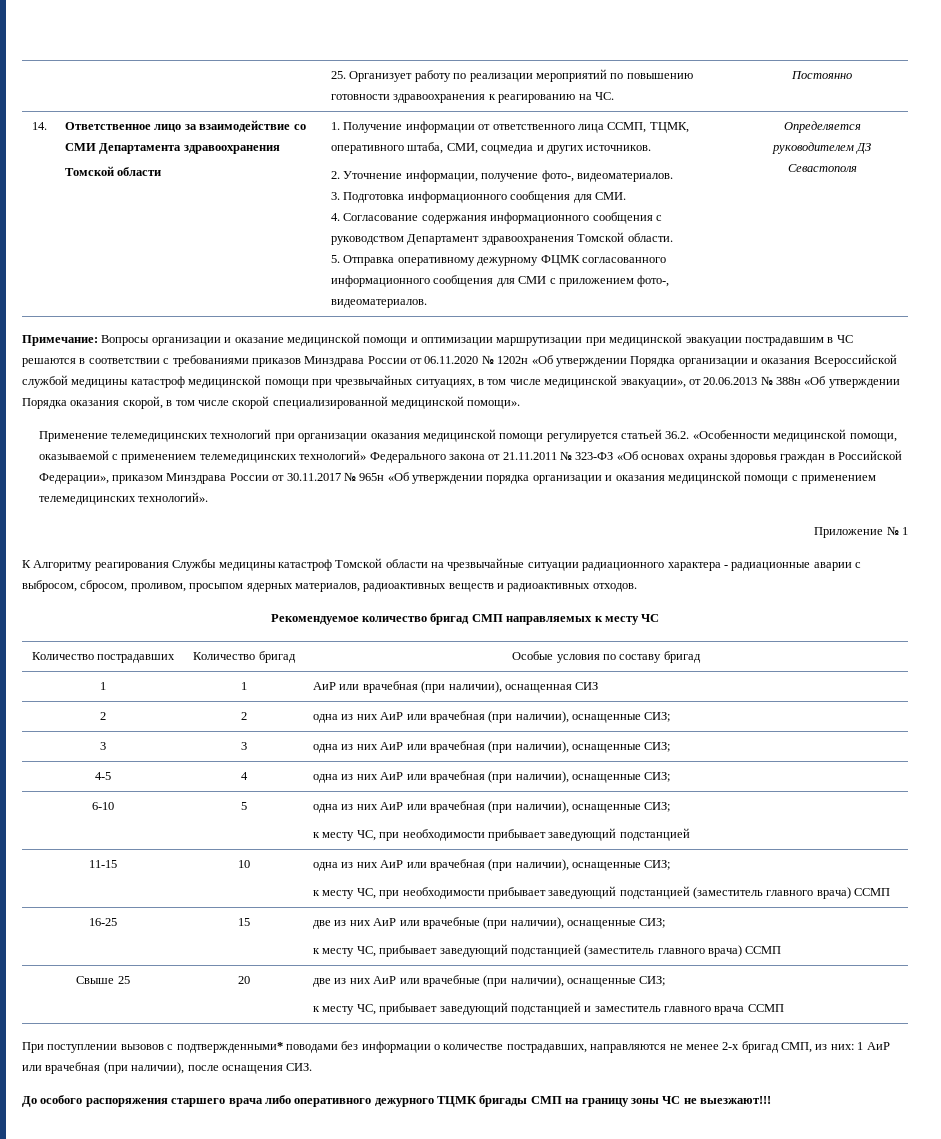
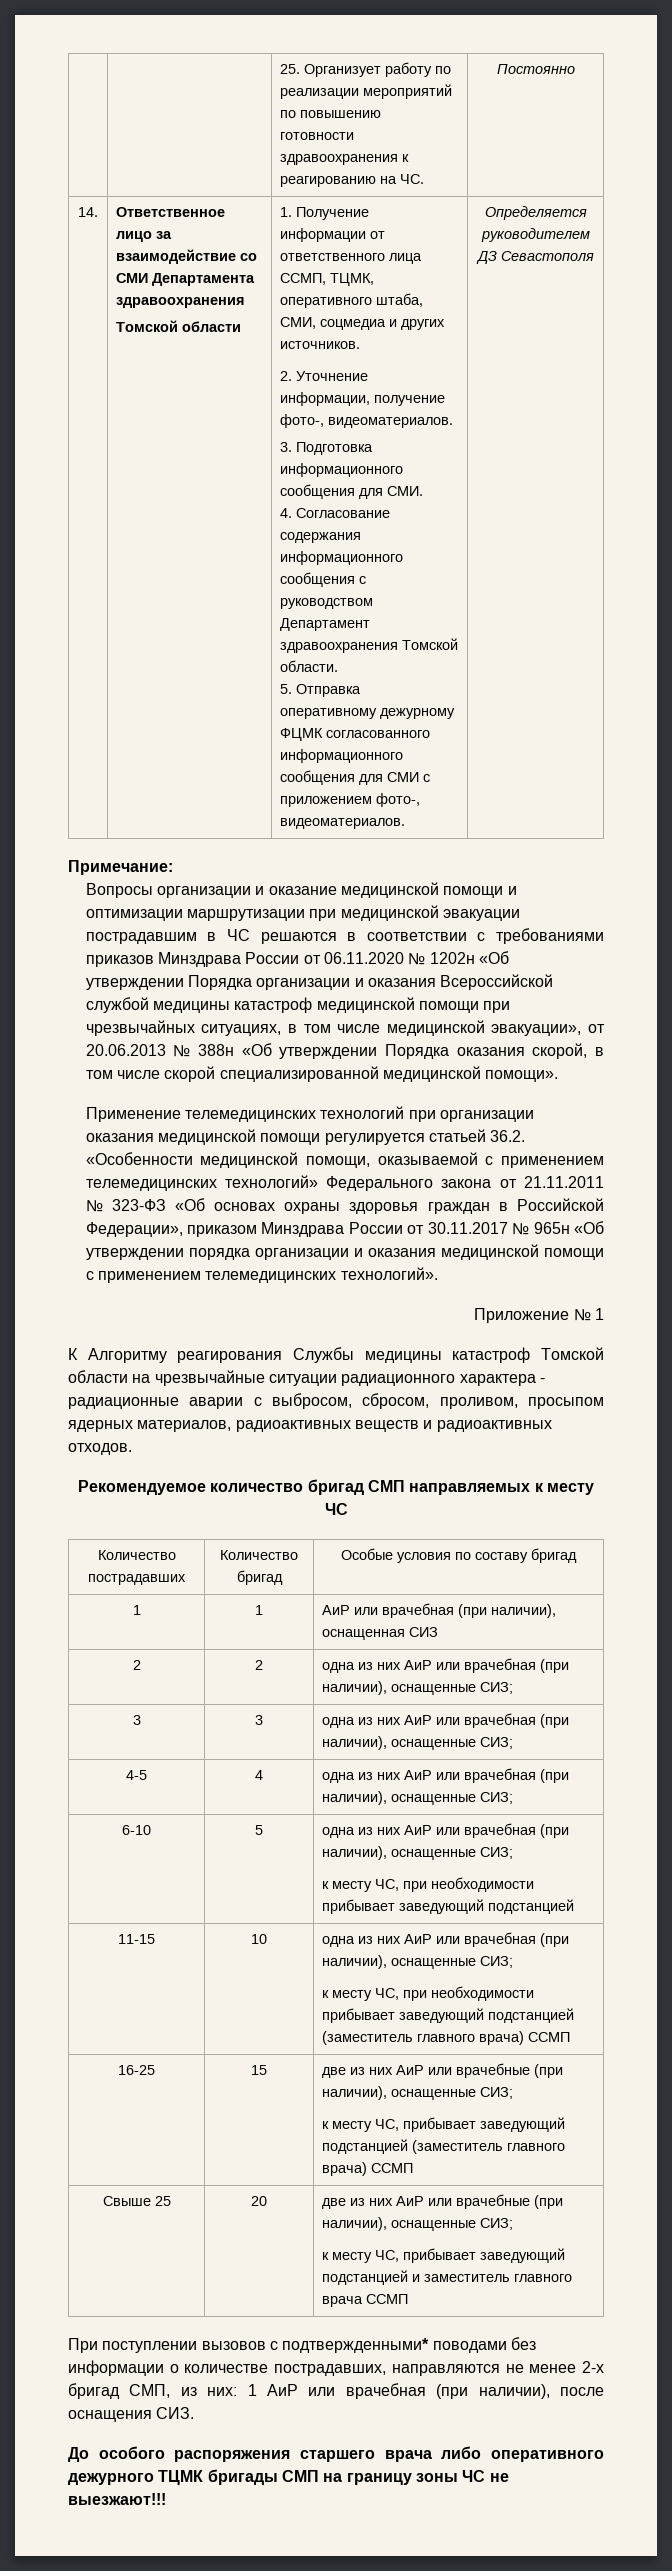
- Примечание: Вопросы организации и оказание медицинской помощи и оптимизации маршрутизации при медицинской эвакуации пострадавшим в ЧС решаются в соответствии с требованиями приказов Минздрава России от 06.11.2020 № 1202н «Об утверждении Порядка организации и оказания Всероссийской службой медицины катастроф медицинской помощи при чрезвычайных ситуациях, в том числе медицинской эвакуации», от 20.06.2013 № 388н «Об утверждении Порядка оказания скорой, в том числе скорой специализированной медицинской помощи».
+ Примечание:
+ Вопросы организации и оказание медицинской помощи и оптимизации маршрутизации при медицинской эвакуации пострадавшим в ЧС решаются в соответствии с требованиями приказов Минздрава России от 06.11.2020 № 1202н «Об утверждении Порядка организации и оказания Всероссийской службой медицины катастроф медицинской помощи при чрезвычайных ситуациях, в том числе медицинской эвакуации», от 20.06.2013 № 388н «Об утверждении Порядка оказания скорой, в том числе скорой специализированной медицинской помощи».

